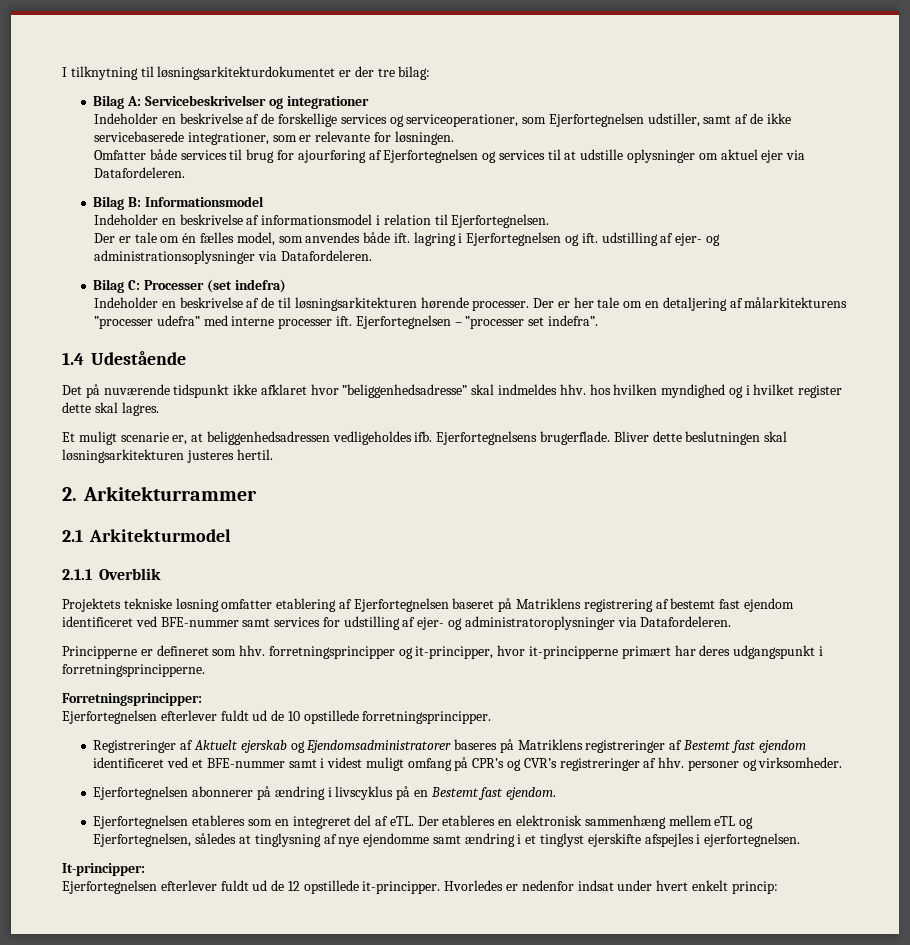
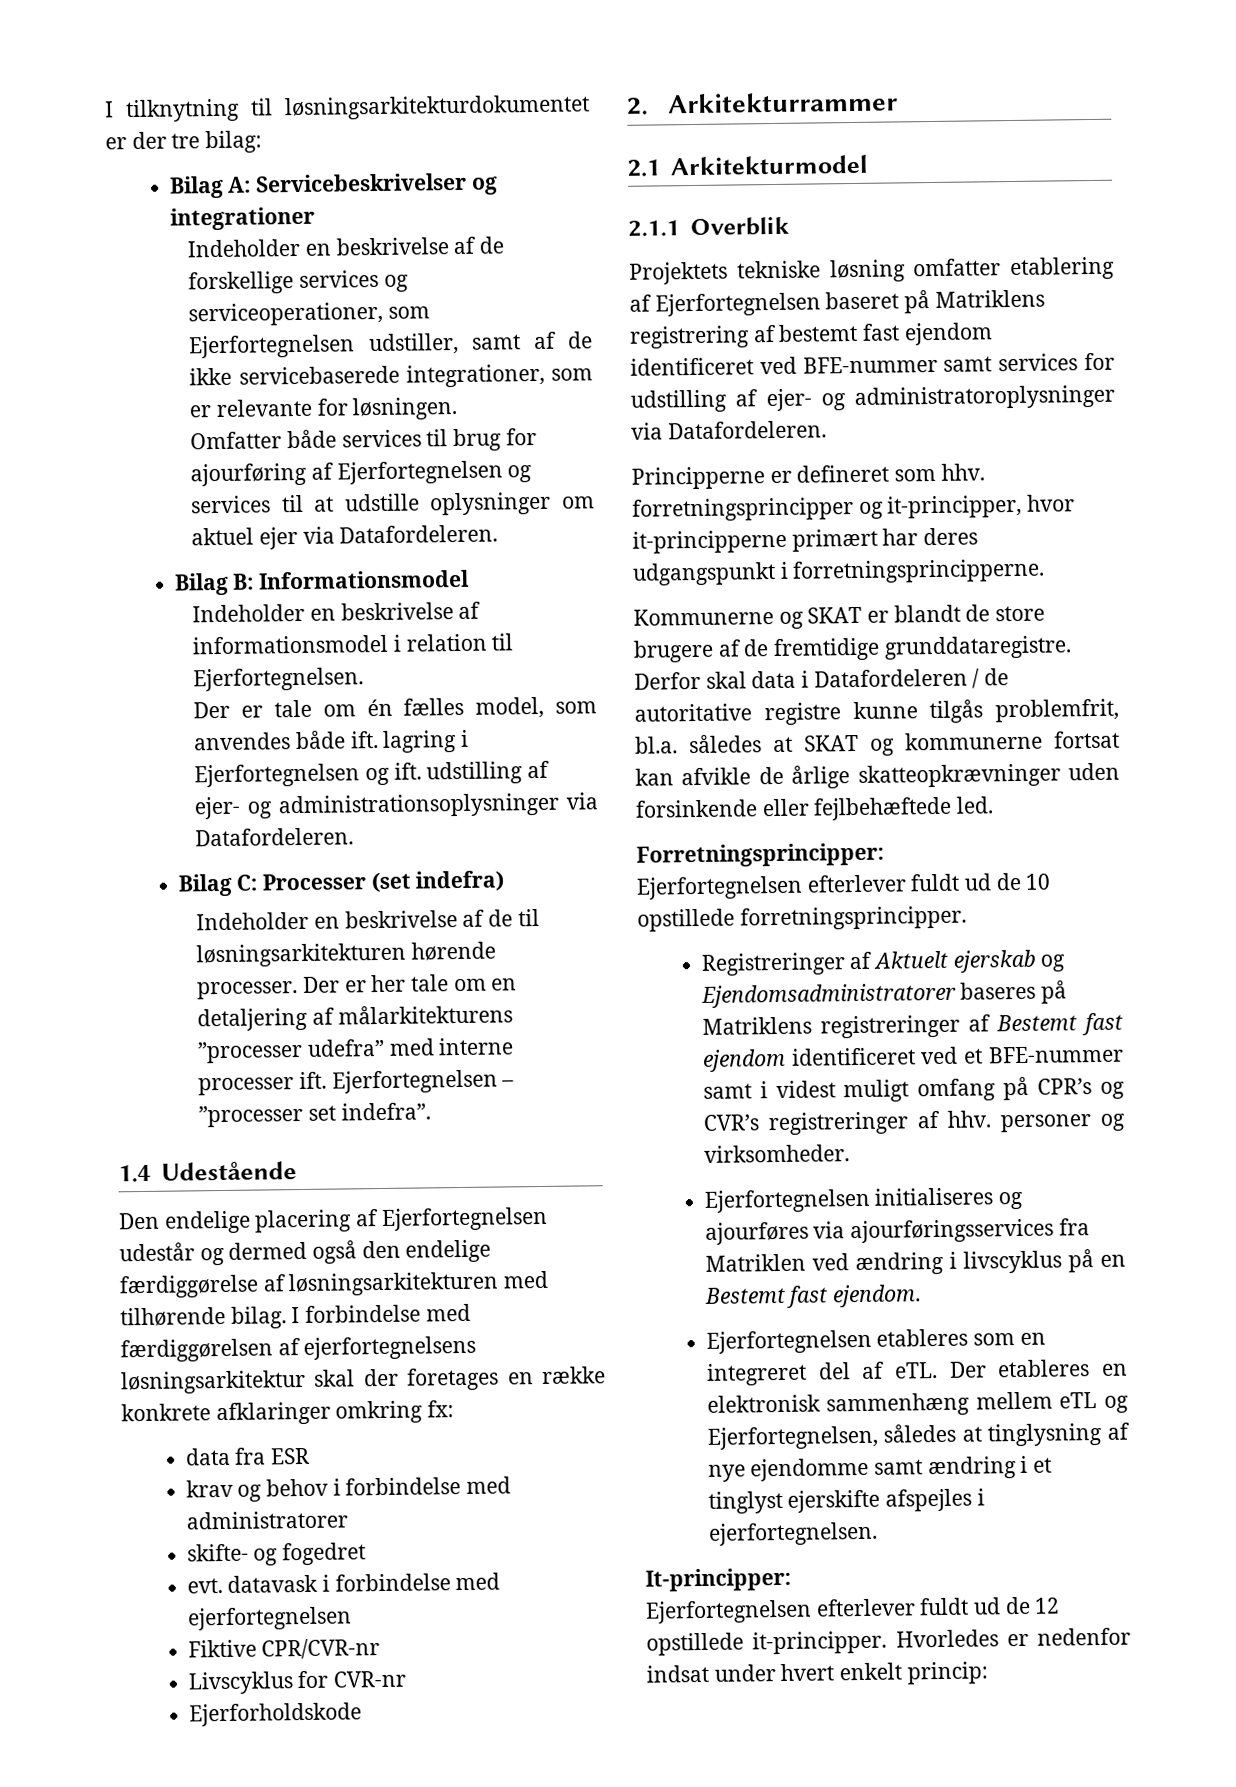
- Det på nuværende tidspunkt ikke afklaret hvor ”beliggenhedsadresse” skal indmeldes hhv. hos hvilken myndighed og i hvilket register dette skal lagres.
- Et muligt scenarie er, at beliggenhedsadressen vedligeholdes ifb. Ejerfortegnelsens brugerflade. Bliver dette beslutningen skal løsningsarkitekturen justeres hertil.
+ Den endelige placering af Ejerfortegnelsen udestår og dermed også den endelige færdiggørelse af løsningsarkitekturen med tilhørende bilag. I forbindelse med færdiggørelsen af ejerfortegnelsens løsningsarkitektur skal der foretages en række konkrete afklaringer omkring fx:
+ data fra ESR
+ krav og behov i forbindelse med administratorer
+ skifte- og fogedret
+ evt. datavask i forbindelse med ejerfortegnelsen
+ Fiktive CPR/CVR-nr
+ Livscyklus for CVR-nr
+ Ejerforholdskode
+ Kommunerne og SKAT er blandt de store brugere af de fremtidige grunddataregistre. Derfor skal data i Datafordeleren / de autoritative registre kunne tilgås problemfrit, bl.a. således at SKAT og kommunerne fortsat kan afvikle de årlige skatteopkrævninger uden forsinkende eller fejlbehæftede led.
- Ejerfortegnelsen abonnerer på ændring i livscyklus på en Bestemt fast ejendom.
+ Ejerfortegnelsen initialiseres og ajourføres via ajourføringsservices fra Matriklen ved ændring i livscyklus på en Bestemt fast ejendom.

